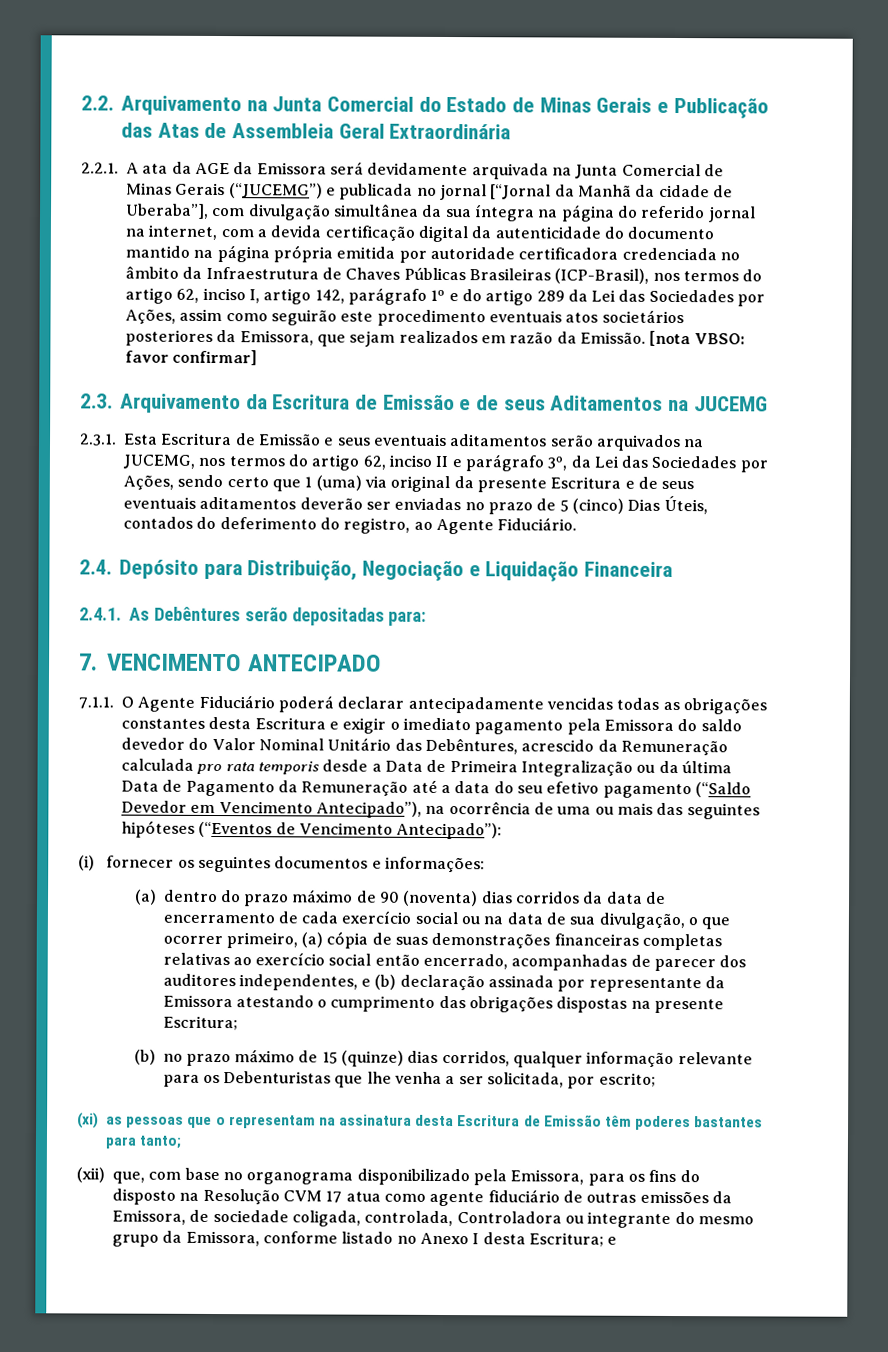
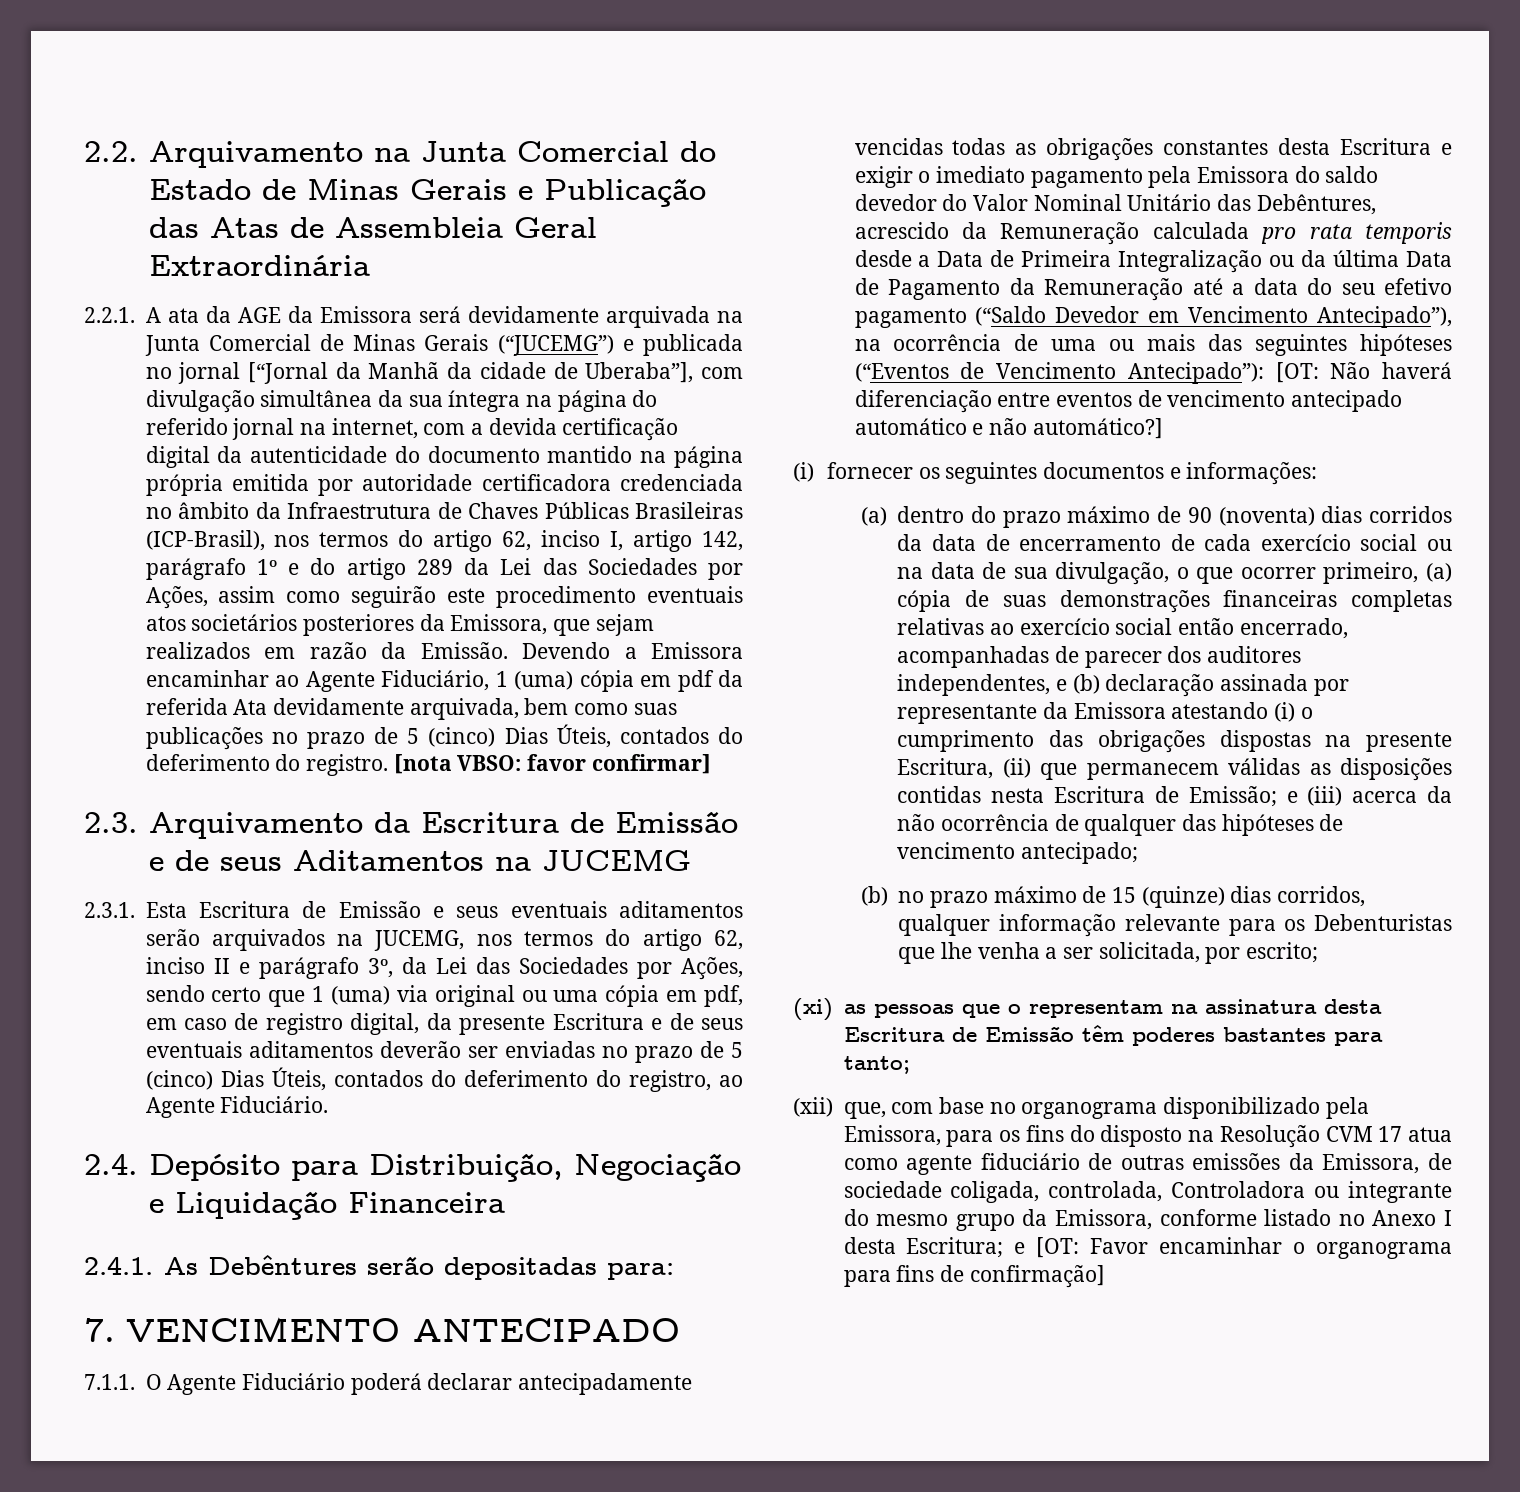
+ Devendo a Emissora encaminhar ao Agente Fiduciário, 1 (uma) cópia em pdf da referida Ata devidamente arquivada, bem como suas publicações no prazo de 5 (cinco) Dias Úteis, contados do deferimento do registro.
- 2.3.1. Esta Escritura de Emissão e seus eventuais aditamentos serão arquivados na JUCEMG, nos termos do artigo 62, inciso II e parágrafo 3º, da Lei das Sociedades por Ações, sendo certo que 1 (uma) via original da presente Escritura e de seus eventuais aditamentos deverão ser enviadas no prazo de 5 (cinco) Dias Úteis, contados do deferimento do registro, ao Agente Fiduciário.
+ 2.3.1. Esta Escritura de Emissão e seus eventuais aditamentos serão arquivados na JUCEMG, nos termos do artigo 62, inciso II e parágrafo 3º, da Lei das Sociedades por Ações, sendo certo que 1 (uma) via original ou uma cópia em pdf, em caso de registro digital, da presente Escritura e de seus eventuais aditamentos deverão ser enviadas no prazo de 5 (cinco) Dias Úteis, contados do deferimento do registro, ao Agente Fiduciário.
+ [OT: Não haverá diferenciação entre eventos de vencimento antecipado automático e não automático?]
- (a) dentro do prazo máximo de 90 (noventa) dias corridos da data de encerramento de cada exercício social ou na data de sua divulgação, o que ocorrer primeiro, (a) cópia de suas demonstrações financeiras completas relativas ao exercício social então encerrado, acompanhadas de parecer dos auditores independentes, e (b) declaração assinada por representante da Emissora atestando o cumprimento das obrigações dispostas na presente Escritura;
+ (a) dentro do prazo máximo de 90 (noventa) dias corridos da data de encerramento de cada exercício social ou na data de sua divulgação, o que ocorrer primeiro, (a) cópia de suas demonstrações financeiras completas relativas ao exercício social então encerrado, acompanhadas de parecer dos auditores independentes, e (b) declaração assinada por representante da Emissora atestando (i) o cumprimento das obrigações dispostas na presente Escritura, (ii) que permanecem válidas as disposições contidas nesta Escritura de Emissão; e (iii) acerca da não ocorrência de qualquer das hipóteses de vencimento antecipado;
- (xii) que, com base no organograma disponibilizado pela Emissora, para os fins do disposto na Resolução CVM 17 atua como agente fiduciário de outras emissões da Emissora, de sociedade coligada, controlada, Controladora ou integrante do mesmo grupo da Emissora, conforme listado no Anexo I desta Escritura; e
+ (xii) que, com base no organograma disponibilizado pela Emissora, para os fins do disposto na Resolução CVM 17 atua como agente fiduciário de outras emissões da Emissora, de sociedade coligada, controlada, Controladora ou integrante do mesmo grupo da Emissora, conforme listado no Anexo I desta Escritura; e [OT: Favor encaminhar o organograma para fins de confirmação]

